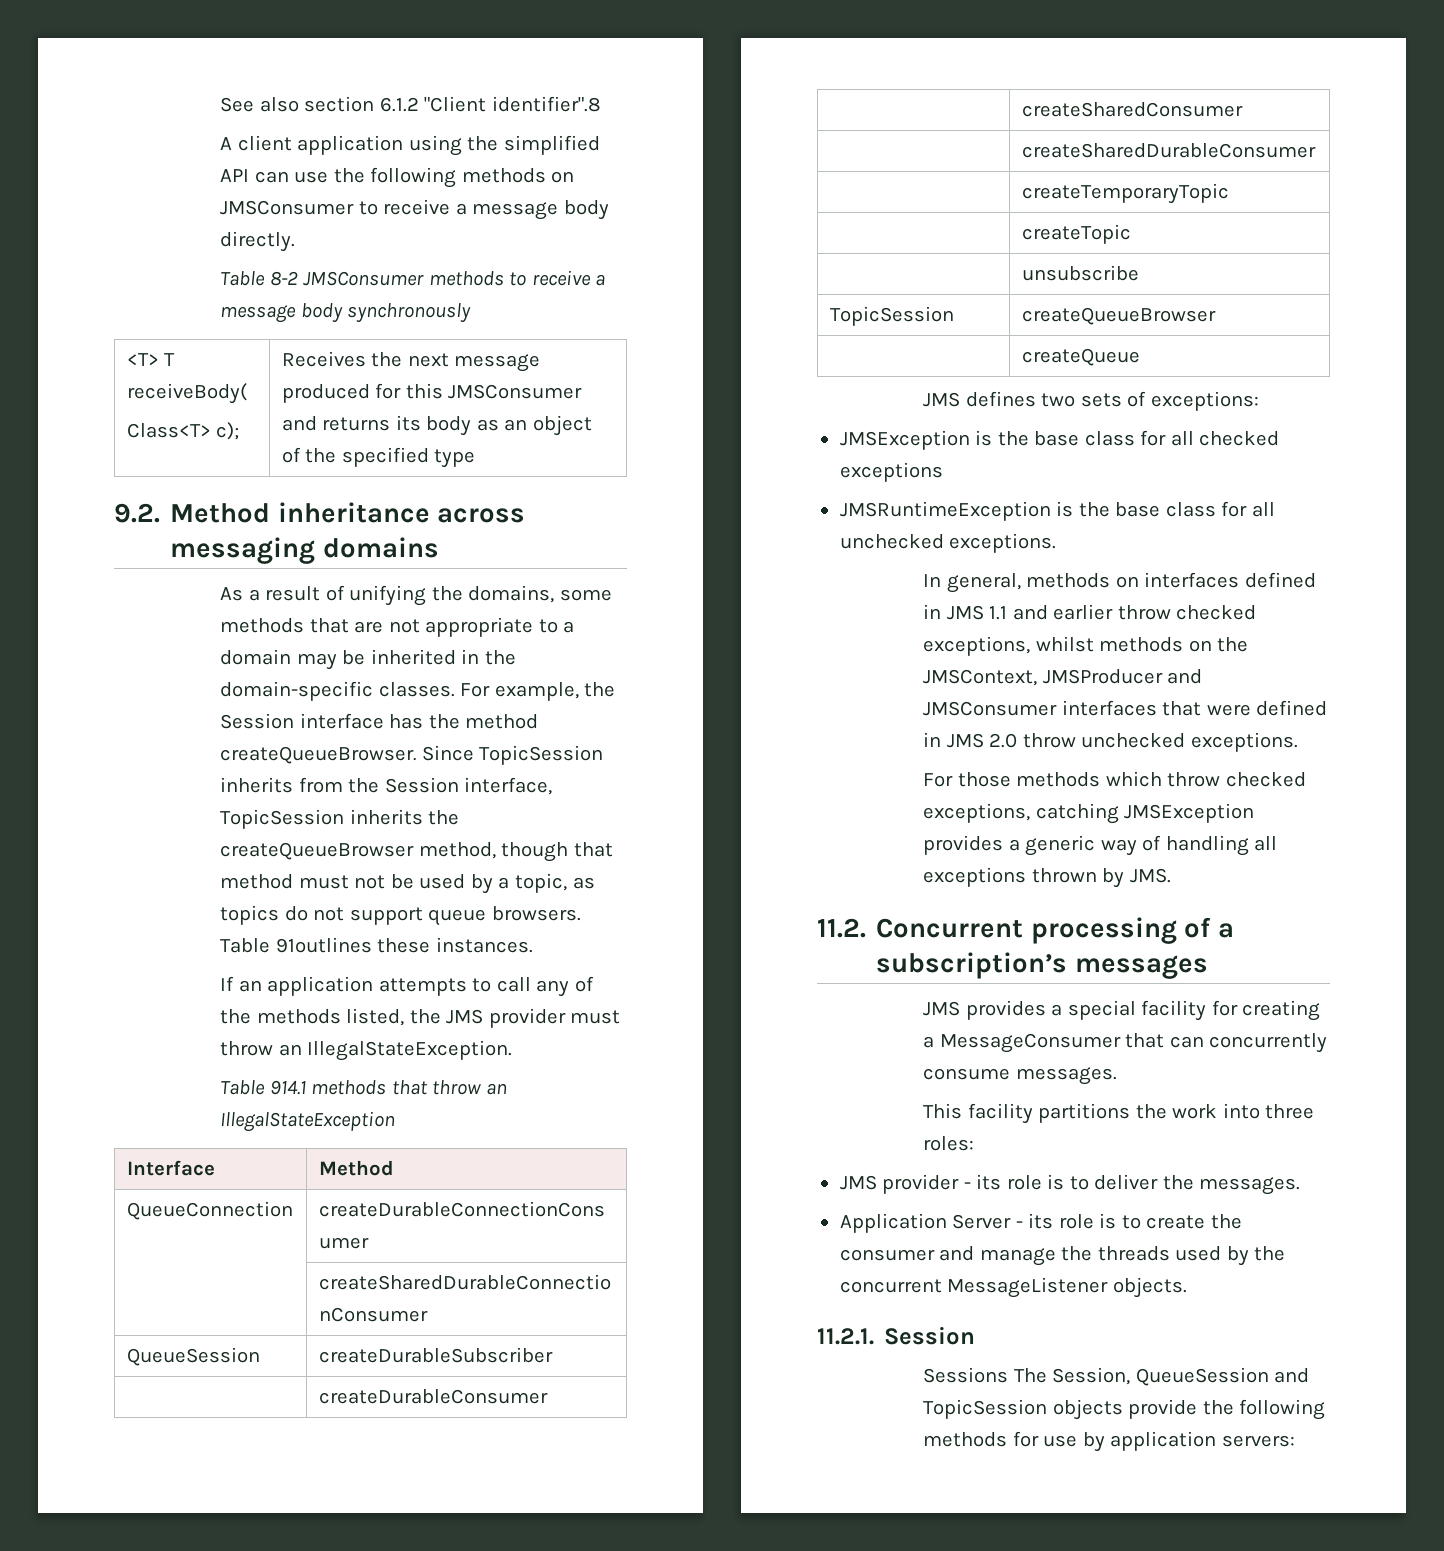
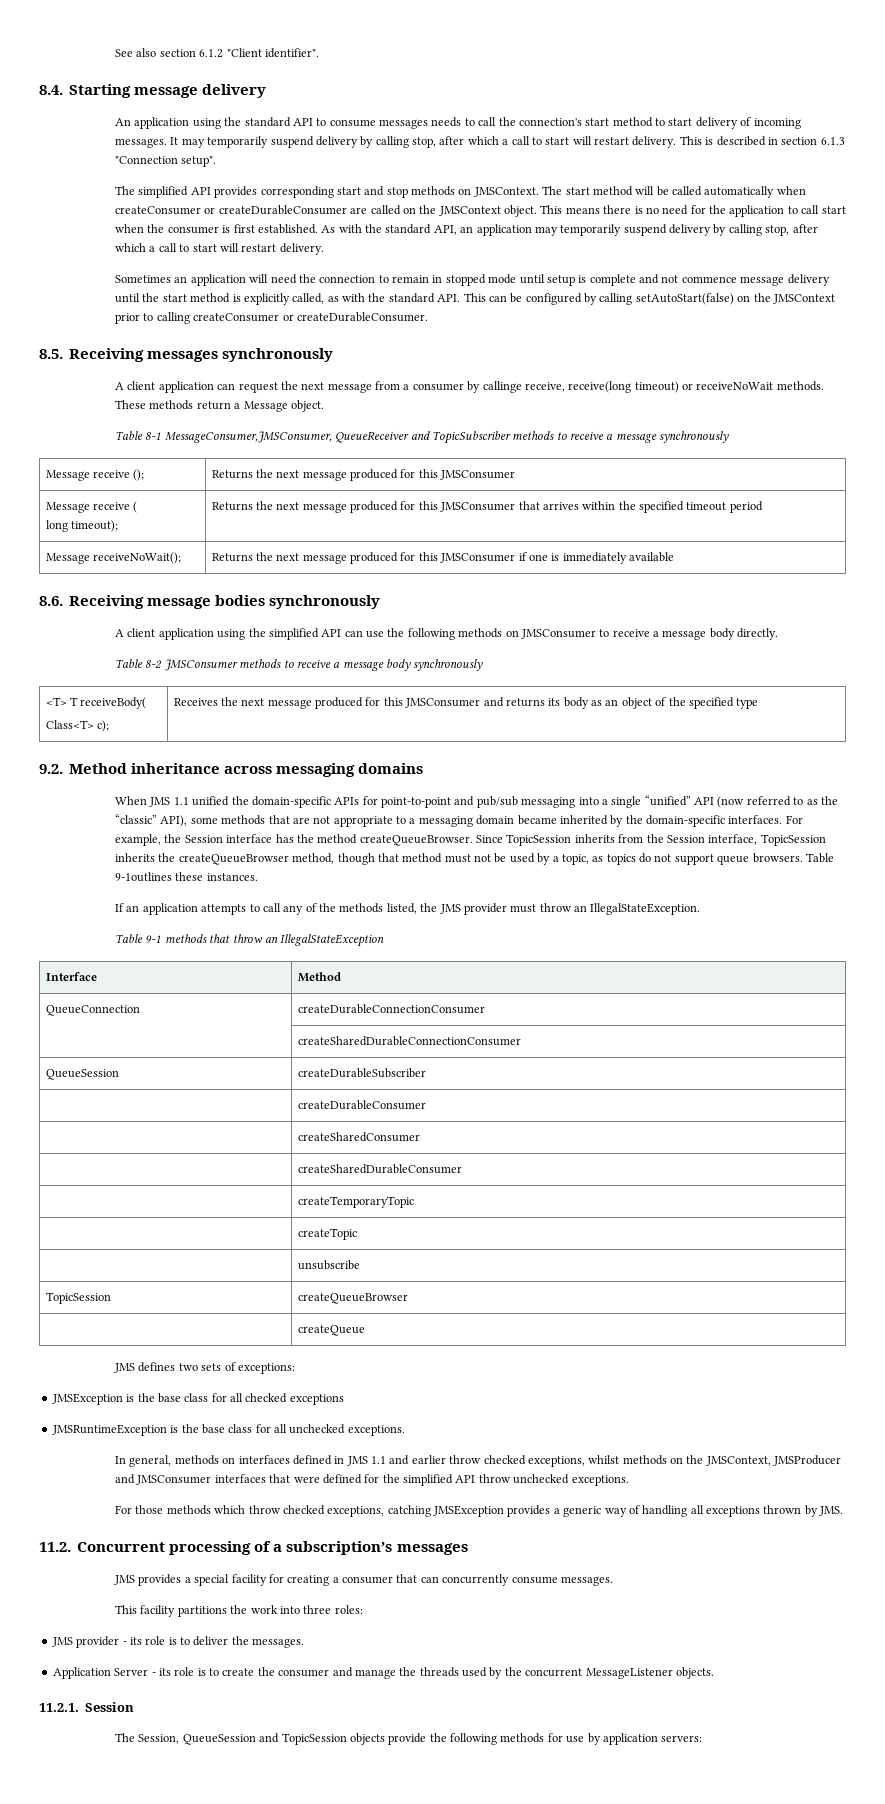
- See also section 6.1.2 "Client identifier".8
+ See also section 6.1.2 "Client identifier".
+ 8.4. Starting message delivery
+ An application using the standard API to consume messages needs to call the connection's start method to start delivery of incoming messages. It may temporarily suspend delivery by calling stop, after which a call to start will restart delivery. This is described in section 6.1.3 "Connection setup".
+ The simplified API provides corresponding start and stop methods on JMSContext. The start method will be called automatically when createConsumer or createDurableConsumer are called on the JMSContext object. This means there is no need for the application to call start when the consumer is first established. As with the standard API, an application may temporarily suspend delivery by calling stop, after which a call to start will restart delivery.
+ Sometimes an application will need the connection to remain in stopped mode until setup is complete and not commence message delivery until the start method is explicitly called, as with the standard API. This can be configured by calling setAutoStart(false) on the JMSContext prior to calling createConsumer or createDurableConsumer.
+ 8.5. Receiving messages synchronously
+ A client application can request the next message from a consumer by callinge receive, receive(long timeout) or receiveNoWait methods. These methods return a Message object.
+ Table 8-1 MessageConsumer,JMSConsumer, QueueReceiver and TopicSubscriber methods to receive a message synchronously
+ Message receive (); | Returns the next message produced for this JMSConsumer
+ Message receive (
+ long timeout); | Returns the next message produced for this JMSConsumer that arrives within the specified timeout period
+ Message receiveNoWait(); | Returns the next message produced for this JMSConsumer if one is immediately available
+ 8.6. Receiving message bodies synchronously
- As a result of unifying the domains, some methods that are not appropriate to a domain may be inherited in the domain-specific classes.
+ When JMS 1.1 unified the domain-specific APIs for point-to-point and pub/sub messaging into a single “unified” API (now referred to as the “classic” API), some methods that are not appropriate to a messaging domain became inherited by the domain-specific interfaces.
- Table 91outlines these instances.
+ Table 9-1outlines these instances.
- Table 914.1 methods that throw an IllegalStateException
+ Table 9-1 methods that throw an IllegalStateException
- In general, methods on interfaces defined in JMS 1.1 and earlier throw checked exceptions, whilst methods on the JMSContext, JMSProducer and JMSConsumer interfaces that were defined in JMS 2.0 throw unchecked exceptions.
+ In general, methods on interfaces defined in JMS 1.1 and earlier throw checked exceptions, whilst methods on the JMSContext, JMSProducer and JMSConsumer interfaces that were defined for the simplified API throw unchecked exceptions.
- JMS provides a special facility for creating a MessageConsumer that can concurrently consume messages.
+ JMS provides a special facility for creating a consumer that can concurrently consume messages.
- Sessions The Session, QueueSession and TopicSession objects provide the following methods for use by application servers:
+ The Session, QueueSession and TopicSession objects provide the following methods for use by application servers:

